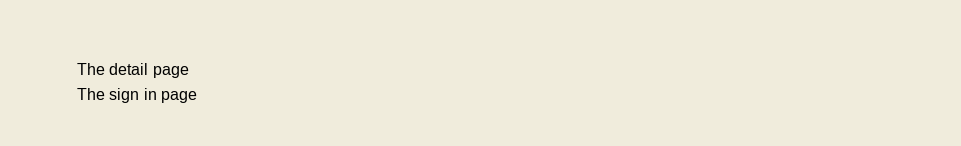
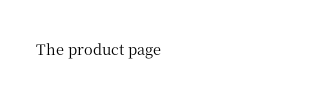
- The detail page
- The sign in page
+ The product page

